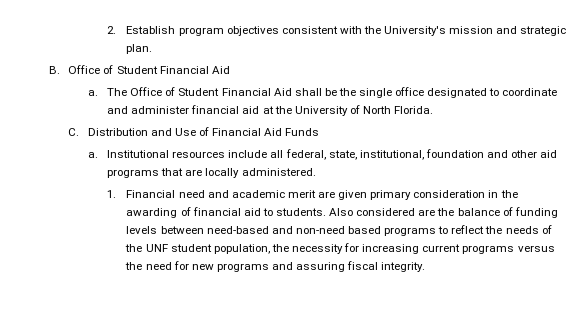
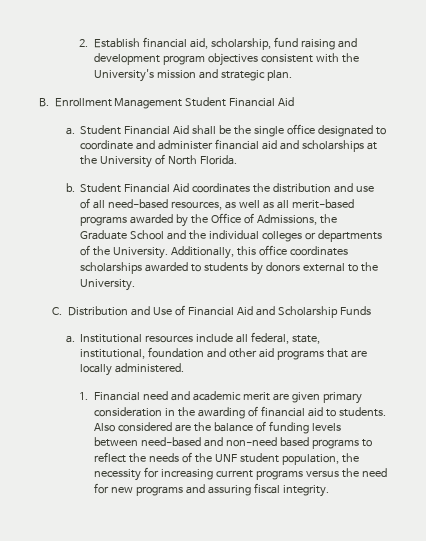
- 2. Establish program objectives consistent with the University's mission and strategic plan.
+ 2. Establish financial aid, scholarship, fund raising and development program objectives consistent with the University's mission and strategic plan.
- B. Office of Student Financial Aid
+ B. Enrollment Management Student Financial Aid
- The Office of Student Financial Aid shall be the single office designated to coordinate and administer financial aid at the University of North Florida.
+ Student Financial Aid shall be the single office designated to coordinate and administer financial aid and scholarships at the University of North Florida.
+ b. Student Financial Aid coordinates the distribution and use of all need-based resources, as well as all merit-based programs awarded by the Office of Admissions, the Graduate School and the individual colleges or departments of the University. Additionally, this office coordinates scholarships awarded to students by donors external to the University.
- C. Distribution and Use of Financial Aid Funds
+ C. Distribution and Use of Financial Aid and Scholarship Funds

